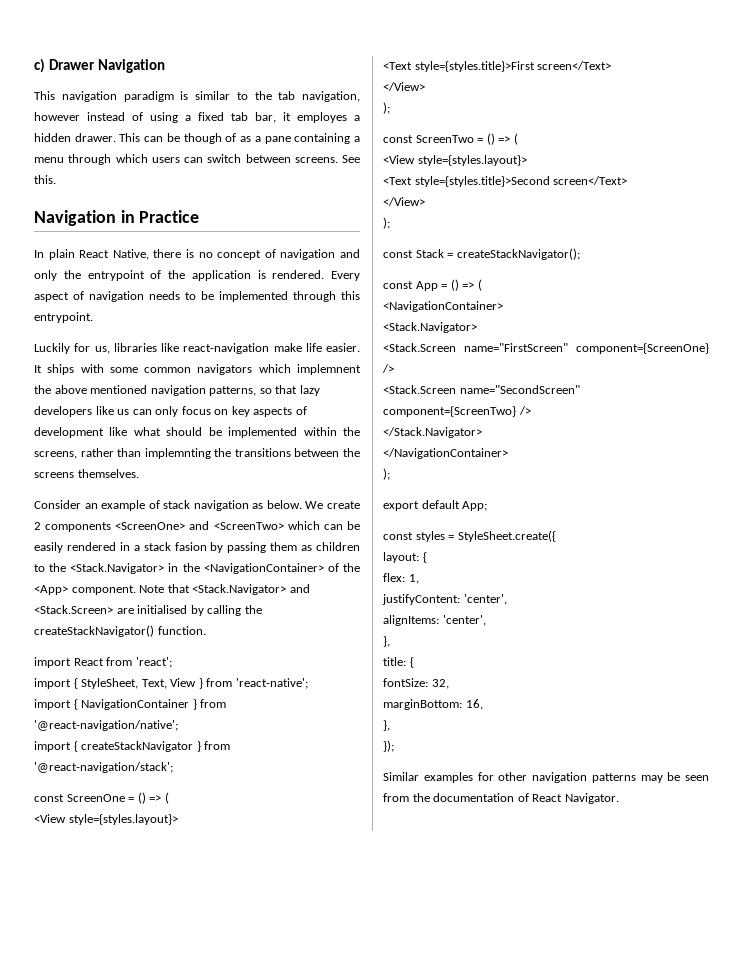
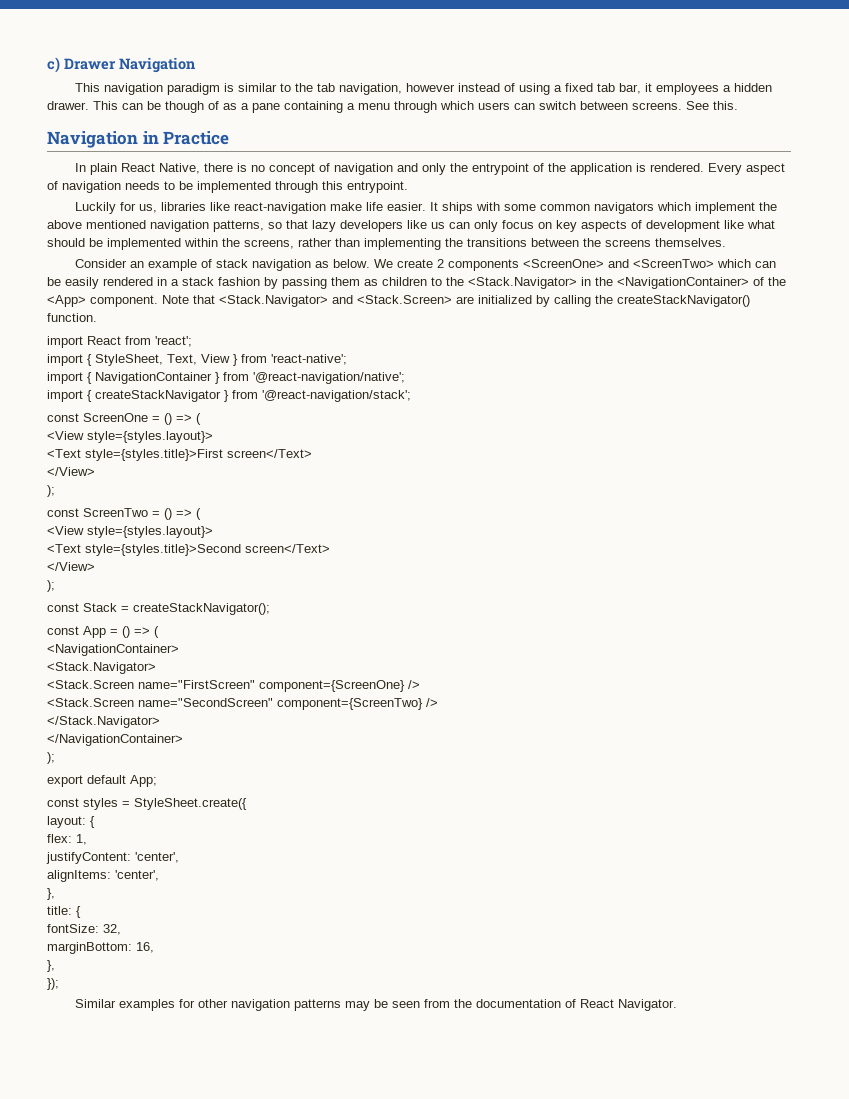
- This navigation paradigm is similar to the tab navigation, however instead of using a fixed tab bar, it employes a hidden drawer.
+ This navigation paradigm is similar to the tab navigation, however instead of using a fixed tab bar, it employees a hidden drawer.
- It ships with some common navigators which implemnent the above mentioned navigation patterns, so that lazy developers like us can only focus on key aspects of development like what should be implemented within the screens, rather than implemnting the transitions between the screens themselves.
+ It ships with some common navigators which implement the above mentioned navigation patterns, so that lazy developers like us can only focus on key aspects of development like what should be implemented within the screens, rather than implementing the transitions between the screens themselves.
- We create 2 components <ScreenOne> and <ScreenTwo> which can be easily rendered in a stack fasion by passing them as children to the <Stack.Navigator> in the <NavigationContainer> of the <App> component.
+ We create 2 components <ScreenOne> and <ScreenTwo> which can be easily rendered in a stack fashion by passing them as children to the <Stack.Navigator> in the <NavigationContainer> of the <App> component.
- Note that <Stack.Navigator> and <Stack.Screen> are initialised by calling the createStackNavigator() function.
+ Note that <Stack.Navigator> and <Stack.Screen> are initialized by calling the createStackNavigator() function.

